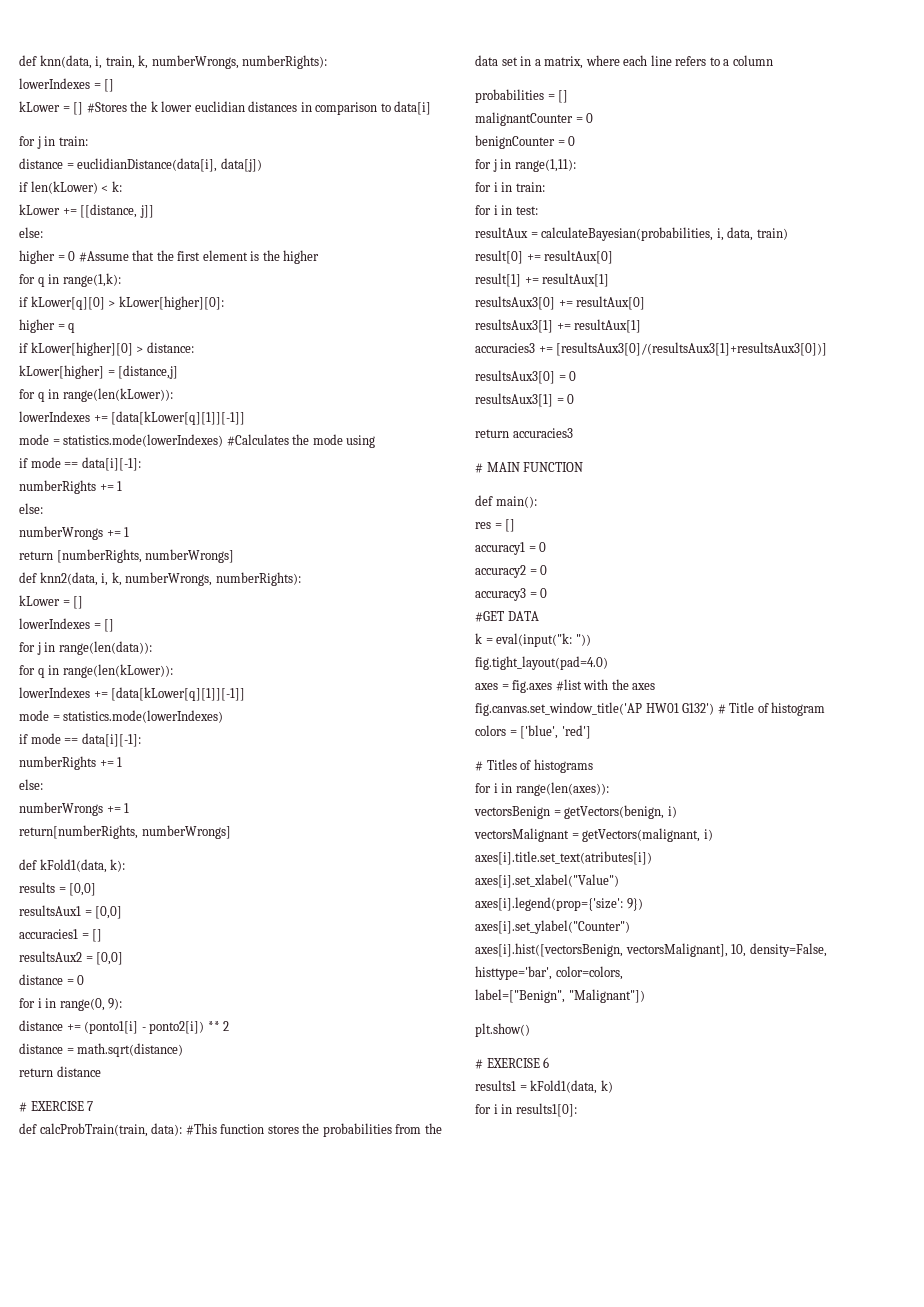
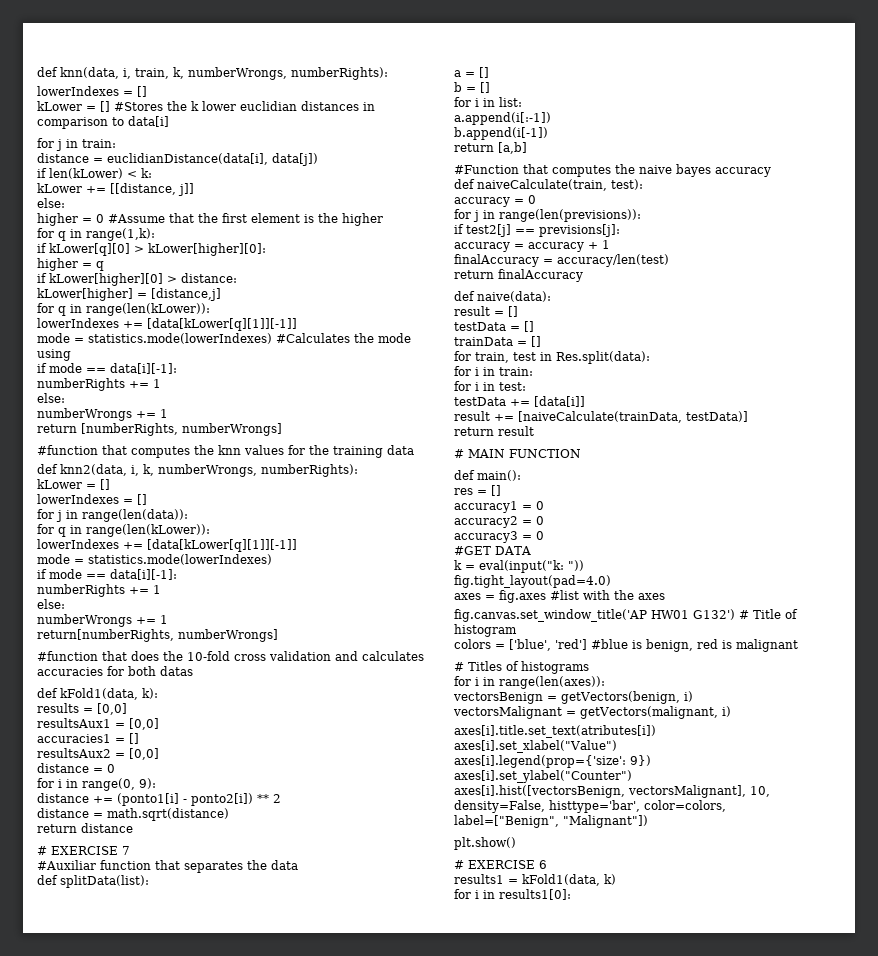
+ #function that computes the knn values for the training data
+ #function that does the 10-fold cross validation and calculates accuracies for both datas
- def calcProbTrain(train, data): #This function stores the probabilities from the data set in a matrix, where each line refers to a column
- probabilities = []
- malignantCounter = 0
- benignCounter = 0
+ #Auxiliar function that separates the data
+ def splitData(list):
+ a = []
+ b = []
+ for i in list:
+ a.append(i[:-1])
+ b.append(i[-1])
+ return [a,b]
+ #Function that computes the naive bayes accuracy
+ def naiveCalculate(train, test):
+ accuracy = 0
- for j in range(1,11):
+ for j in range(len(previsions)):
+ if test2[j] == previsions[j]:
+ accuracy = accuracy + 1
+ finalAccuracy = accuracy/len(test)
+ return finalAccuracy
+ def naive(data):
+ result = []
+ testData = []
+ trainData = []
+ for train, test in Res.split(data):
- resultAux = calculateBayesian(probabilities, i, data, train)
- result[0] += resultAux[0]
- result[1] += resultAux[1]
- resultsAux3[0] += resultAux[0]
- resultsAux3[1] += resultAux[1]
- accuracies3 += [resultsAux3[0]/(resultsAux3[1]+resultsAux3[0])]
- resultsAux3[0] = 0
- resultsAux3[1] = 0
- return accuracies3
+ testData += [data[i]]
+ result += [naiveCalculate(trainData, testData)]
+ return result
- colors = ['blue', 'red']
+ colors = ['blue', 'red'] #blue is benign, red is malignant

